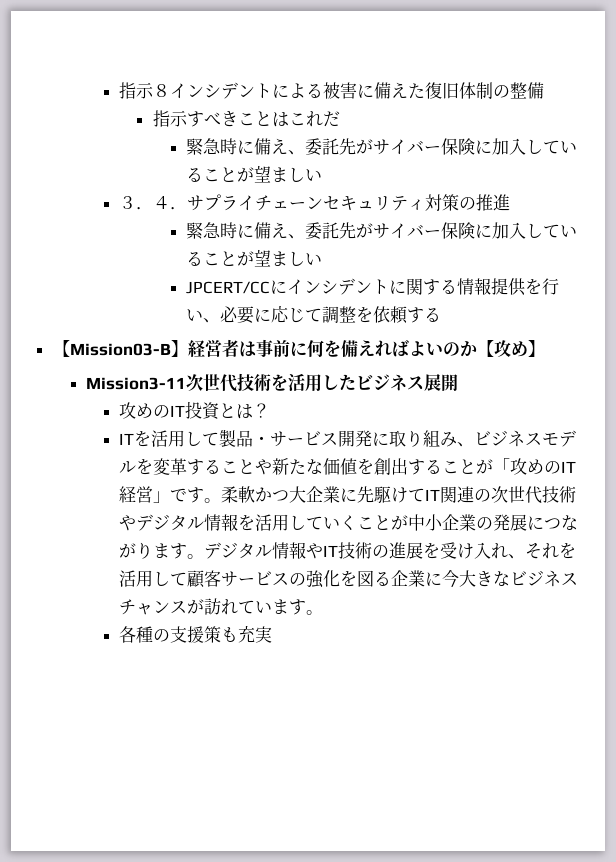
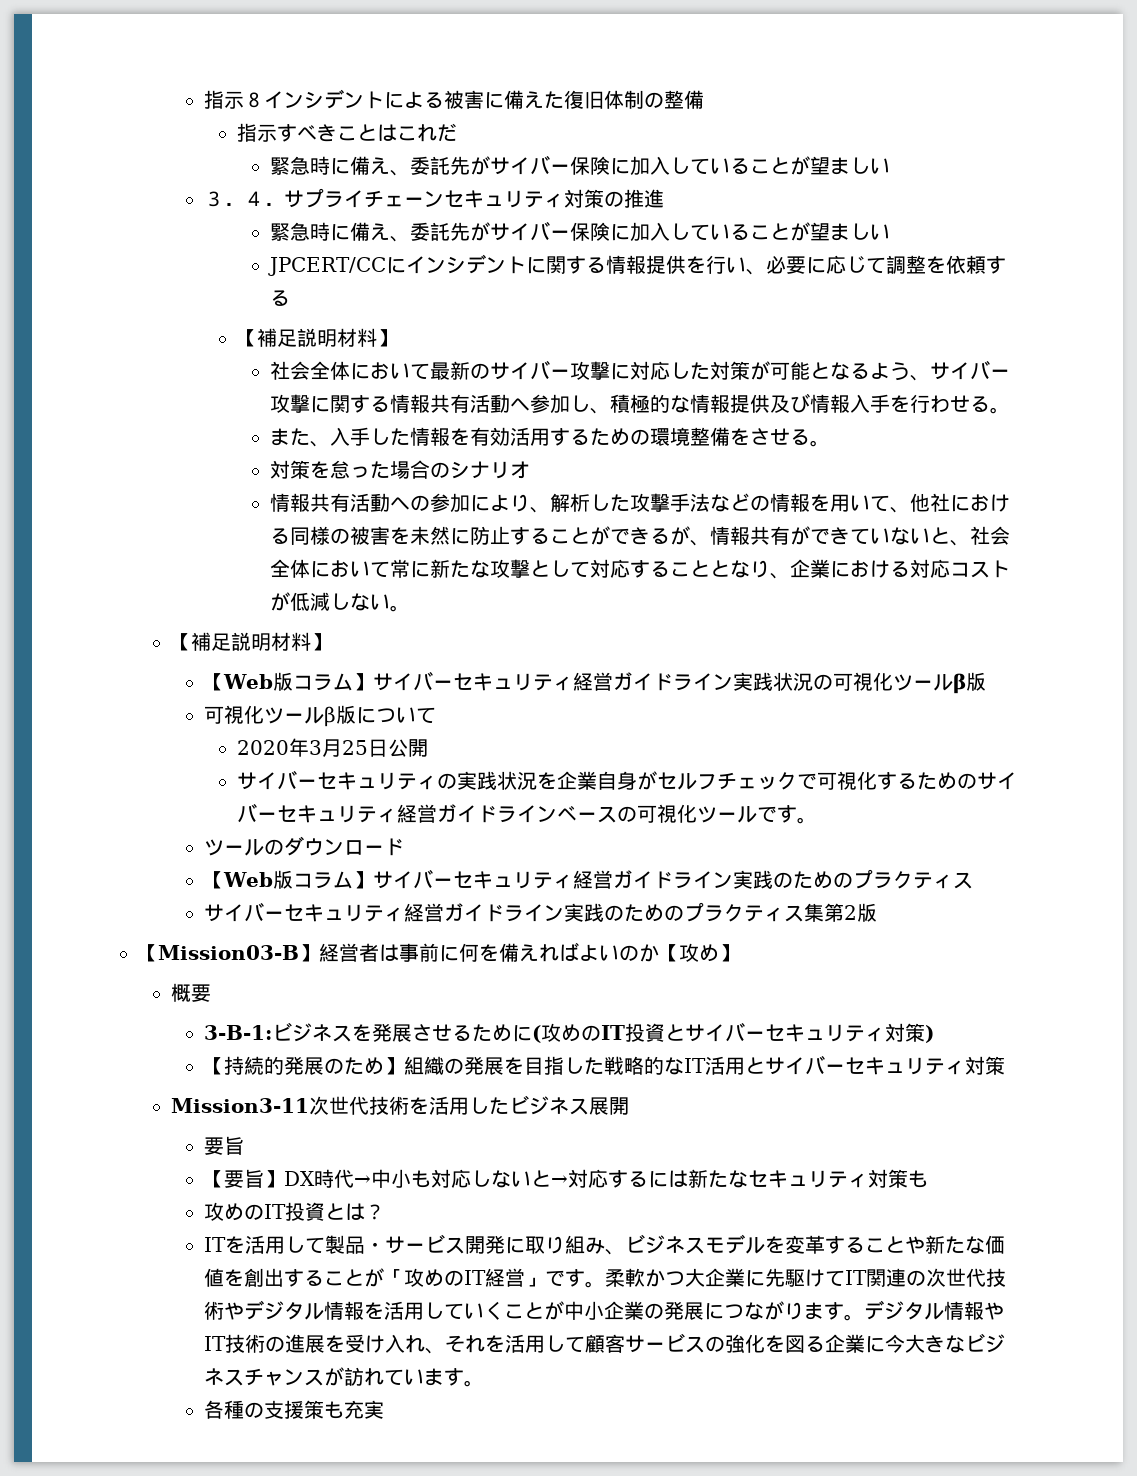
  JPCERT/CCにインシデントに関する情報提供を行い、必要に応じて調整を依頼する
+ 【補足説明材料】
+ 社会全体において最新のサイバー攻撃に対応した対策が可能となるよう、サイバー攻撃に関する情報共有活動へ参加し、積極的な情報提供及び情報入手を行わせる。
+ また、入手した情報を有効活用するための環境整備をさせる。
+ 対策を怠った場合のシナリオ
+ 情報共有活動への参加により、解析した攻撃手法などの情報を用いて、他社における同様の被害を未然に防止することができるが、情報共有ができていないと、社会全体において常に新たな攻撃として対応することとなり、企業における対応コストが低減しない。
+ 【補足説明材料】
+ 【Web版コラム】サイバーセキュリティ経営ガイドライン実践状況の可視化ツールβ版
+ 可視化ツールβ版について
+ 2020年3月25日公開
+ サイバーセキュリティの実践状況を企業自身がセルフチェックで可視化するためのサイバーセキュリティ経営ガイドラインベースの可視化ツールです。
+ ツールのダウンロード
+ 【Web版コラム】サイバーセキュリティ経営ガイドライン実践のためのプラクティス
+ サイバーセキュリティ経営ガイドライン実践のためのプラクティス集第2版
+ 概要
+ 3-B-1:ビジネスを発展させるために(攻めのIT投資とサイバーセキュリティ対策)
+ 【持続的発展のため】組織の発展を目指した戦略的なIT活用とサイバーセキュリティ対策
  Mission3-11次世代技術を活用したビジネス展開
+ 要旨
+ 【要旨】DX時代→中小も対応しないと→対応するには新たなセキュリティ対策も

